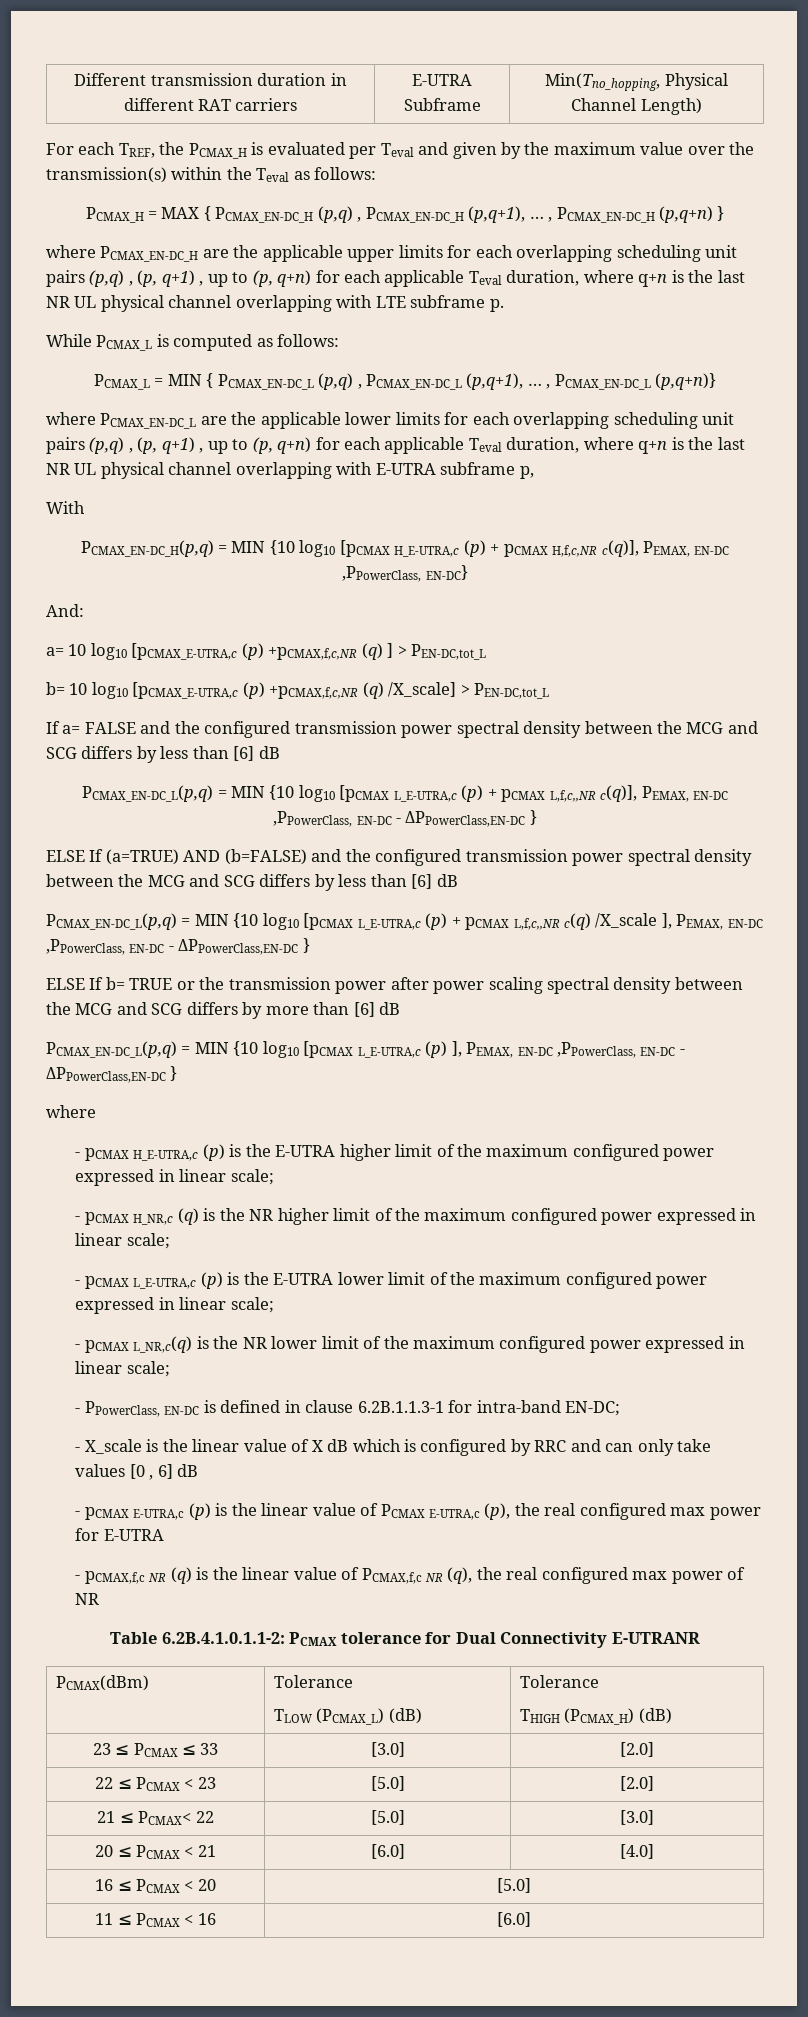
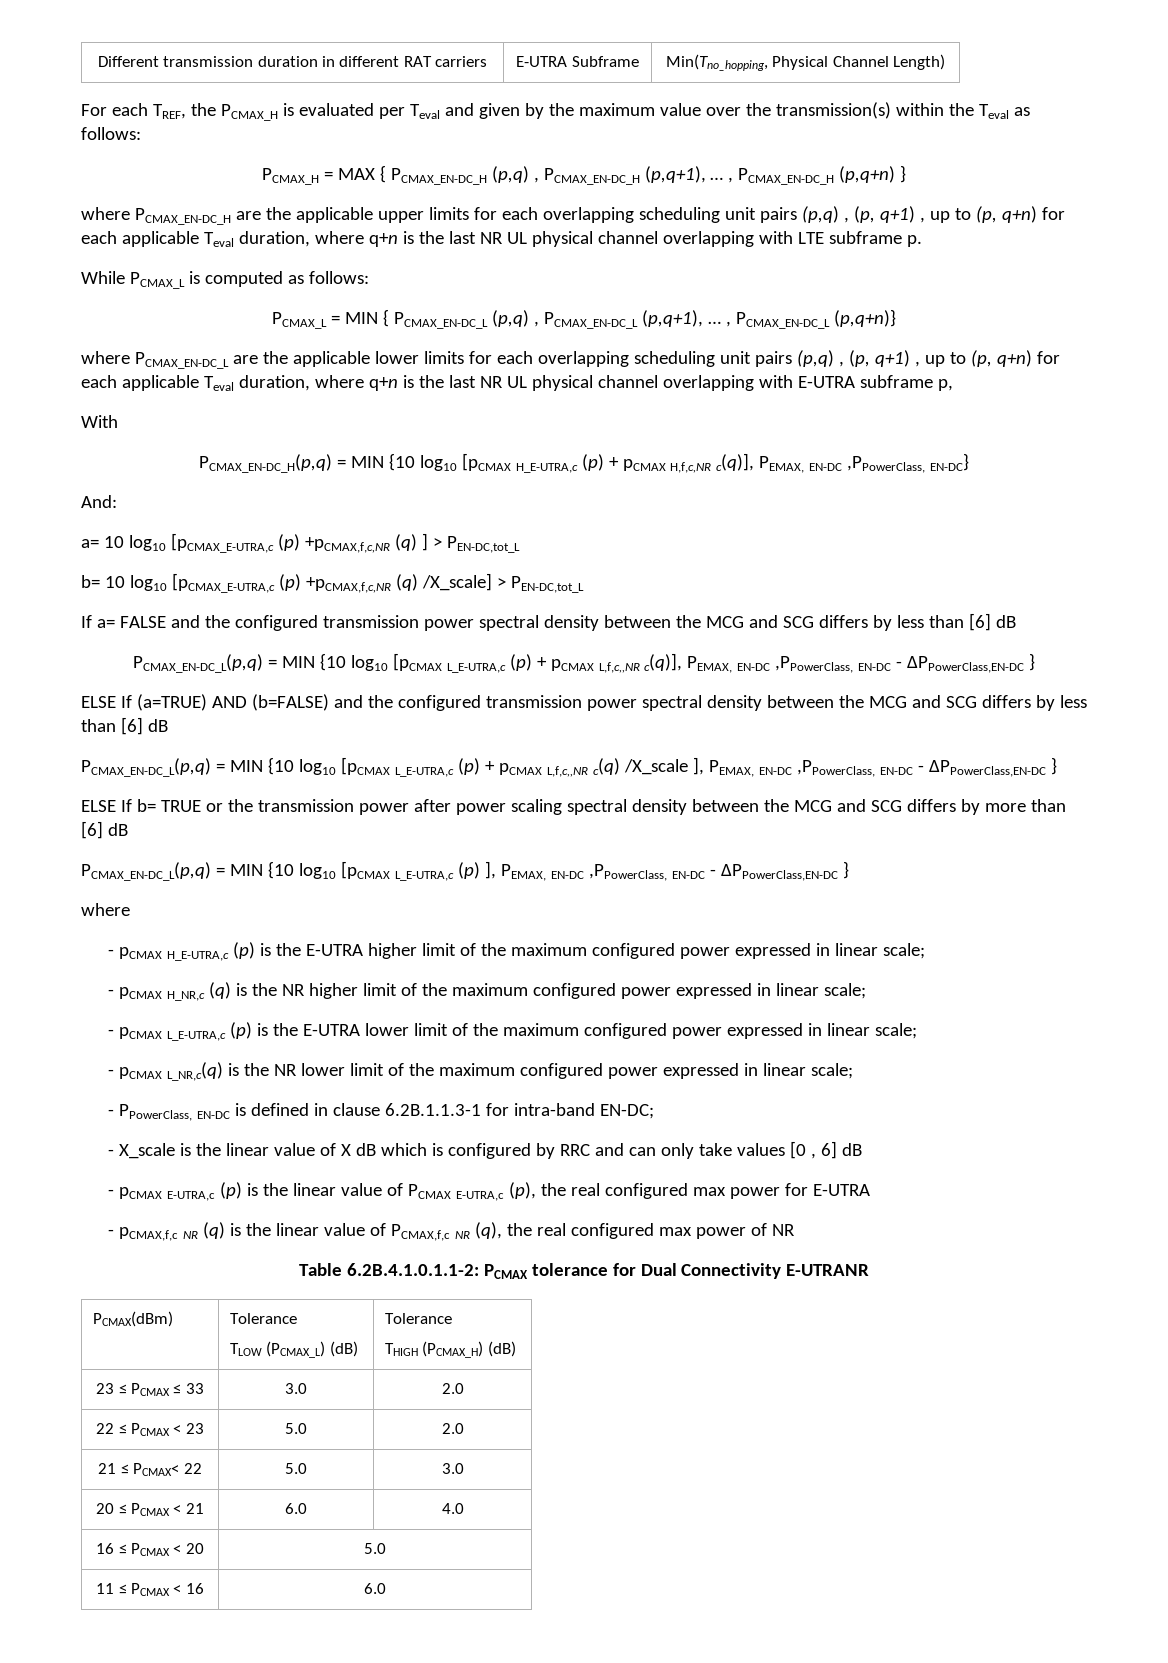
- 23 ≤ PCMAX ≤ 33 | [3.0] | [2.0]
+ 23 ≤ PCMAX ≤ 33 | 3.0 | 2.0
- 22 ≤ PCMAX < 23 | [5.0] | [2.0]
+ 22 ≤ PCMAX < 23 | 5.0 | 2.0
- 21 ≤ PCMAX< 22 | [5.0] | [3.0]
+ 21 ≤ PCMAX< 22 | 5.0 | 3.0
- 20 ≤ PCMAX < 21 | [6.0] | [4.0]
+ 20 ≤ PCMAX < 21 | 6.0 | 4.0
- 16 ≤ PCMAX < 20 | [5.0]
+ 16 ≤ PCMAX < 20 | 5.0
- 11 ≤ PCMAX < 16 | [6.0]
+ 11 ≤ PCMAX < 16 | 6.0

